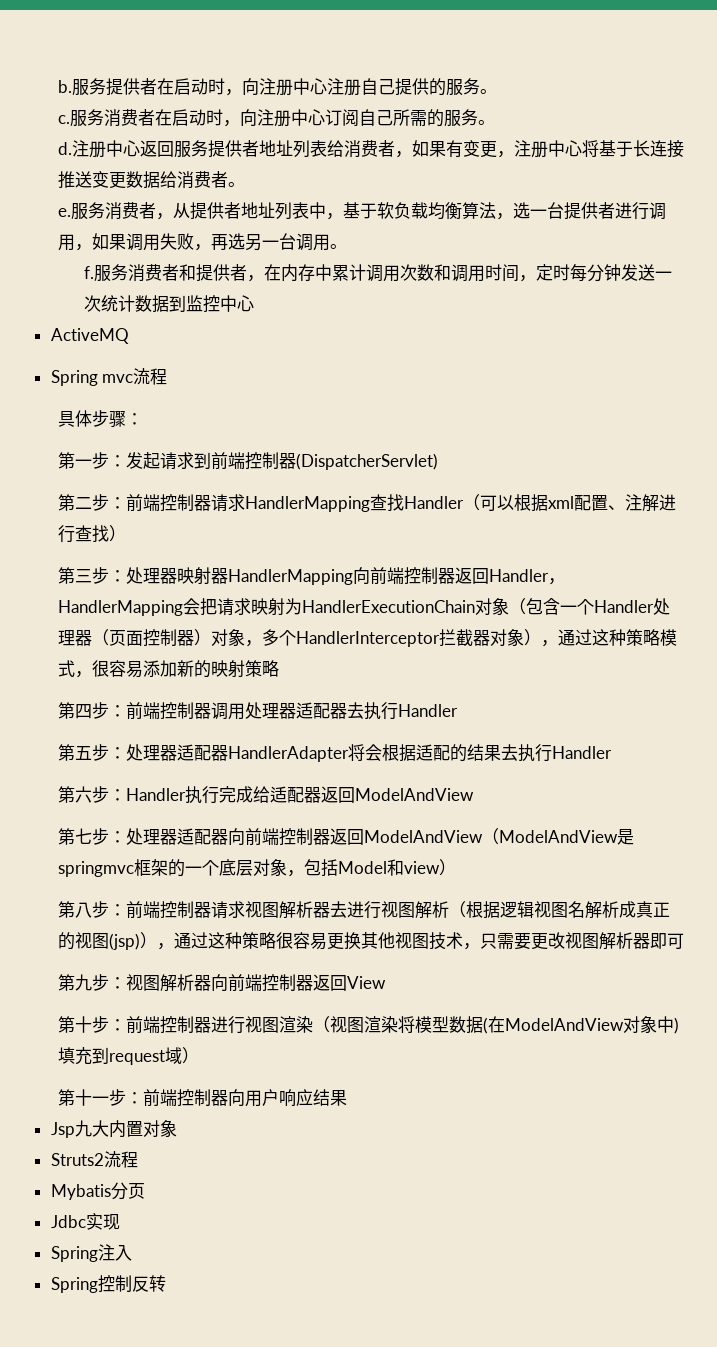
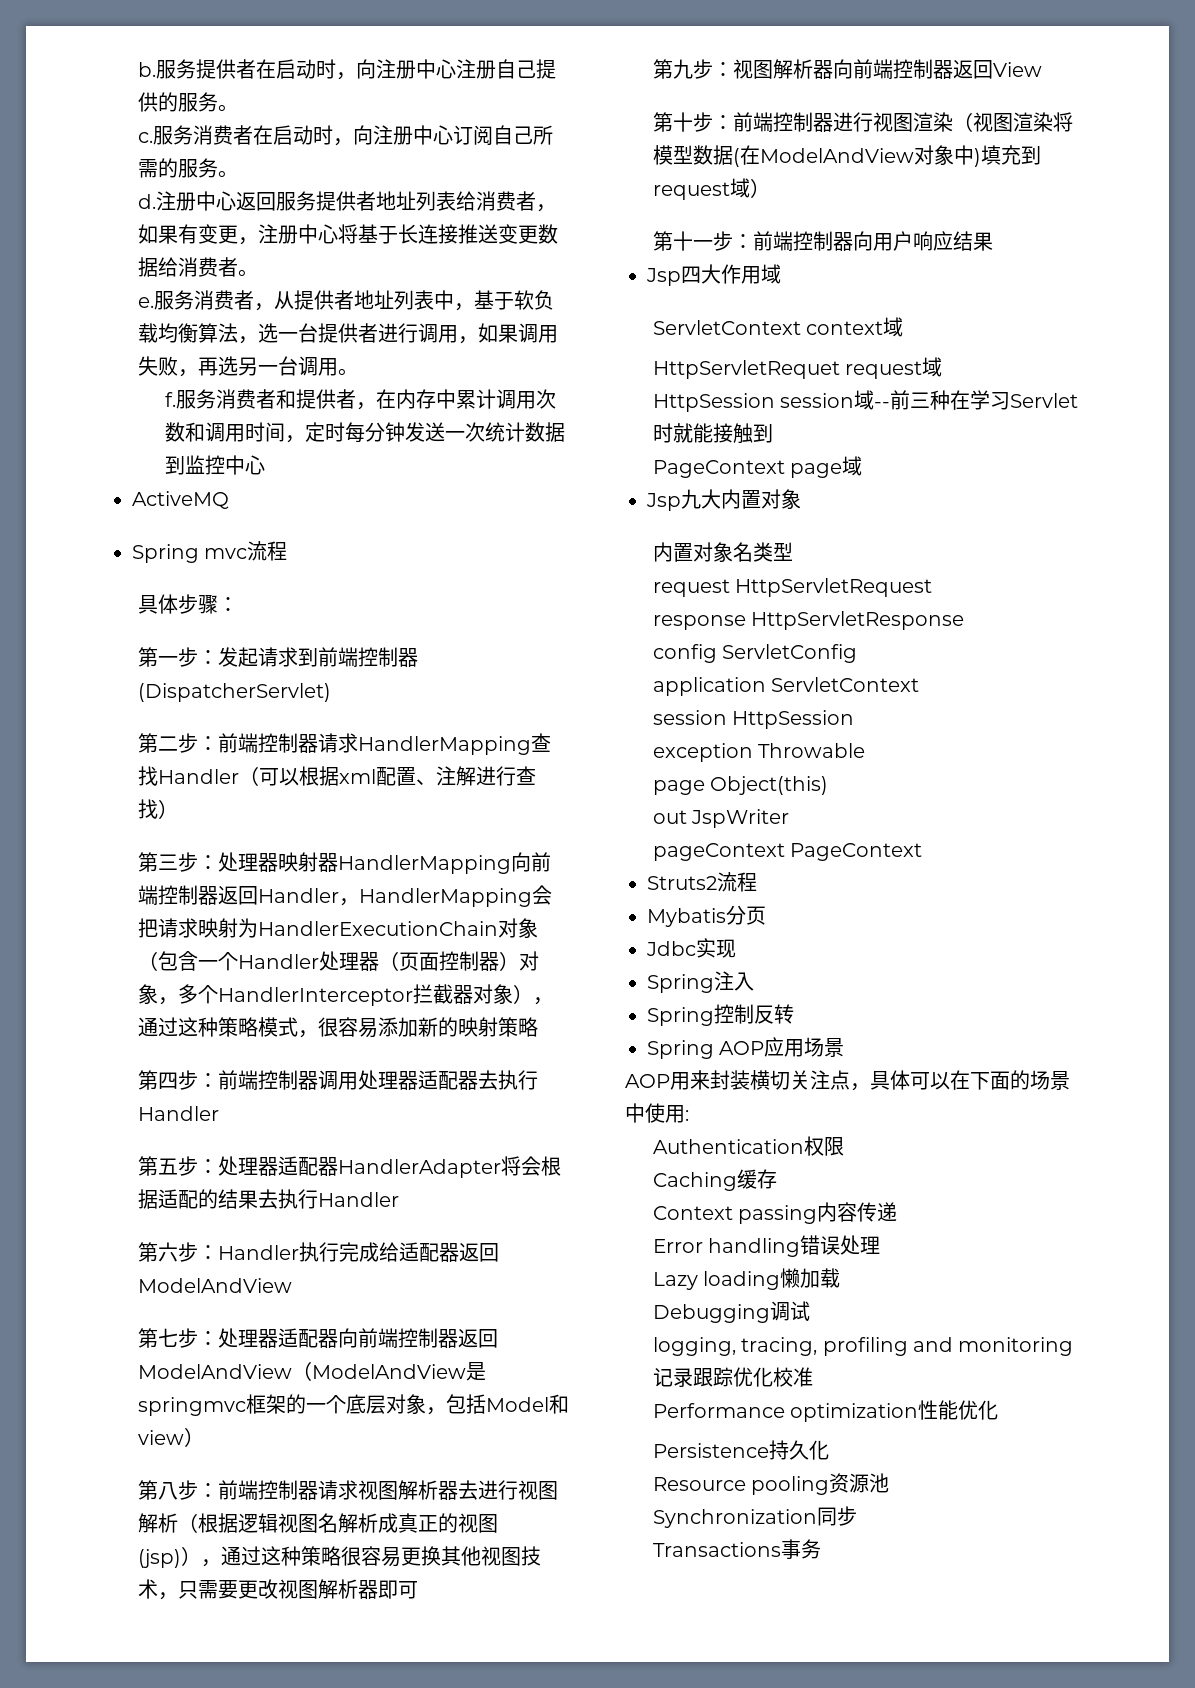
+ Jsp四大作用域
+ ServletContext context域
+ HttpServletRequet request域
+ HttpSession session域--前三种在学习Servlet时就能接触到
+ PageContext page域
  Jsp九大内置对象
+ 内置对象名类型
+ request HttpServletRequest
+ response HttpServletResponse
+ config ServletConfig
+ application ServletContext
+ session HttpSession
+ exception Throwable
+ page Object(this)
+ out JspWriter
+ pageContext PageContext
+ Spring AOP应用场景
+ AOP用来封装横切关注点，具体可以在下面的场景中使用:
+ Authentication权限
+ Caching缓存
+ Context passing内容传递
+ Error handling错误处理
+ Lazy loading懒加载
+ Debugging调试
+ logging, tracing, profiling and monitoring记录跟踪优化校准
+ Performance optimization性能优化
+ Persistence持久化
+ Resource pooling资源池
+ Synchronization同步
+ Transactions事务

